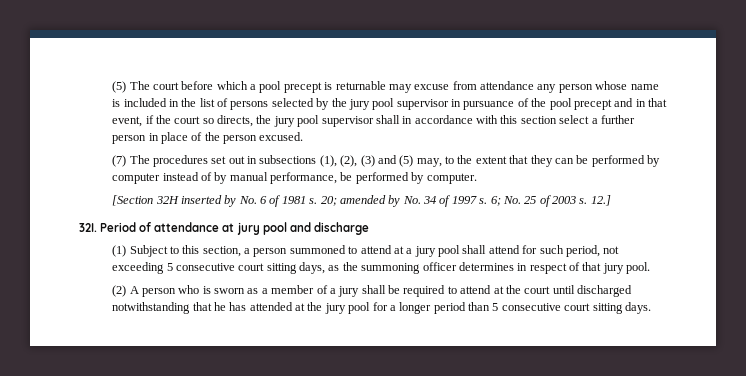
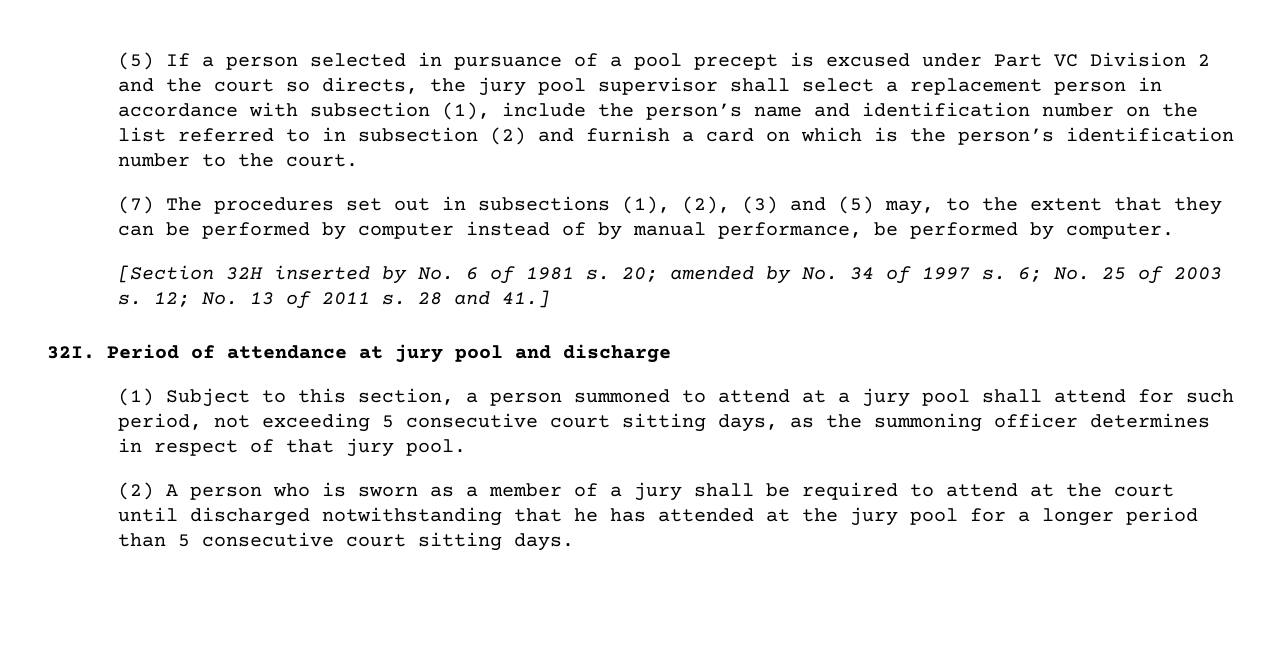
- (5) The court before which a pool precept is returnable may excuse from attendance any person whose name is included in the list of persons selected by the jury pool supervisor in pursuance of the pool precept and in that event, if the court so directs, the jury pool supervisor shall in accordance with this section select a further person in place of the person excused.
+ (5) If a person selected in pursuance of a pool precept is excused under Part VC Division 2 and the court so directs, the jury pool supervisor shall select a replacement person in accordance with subsection (1), include the person’s name and identification number on the list referred to in subsection (2) and furnish a card on which is the person’s identification number to the court.
- 12.]
+ 12; No. 13 of 2011 s. 28 and 41.]

